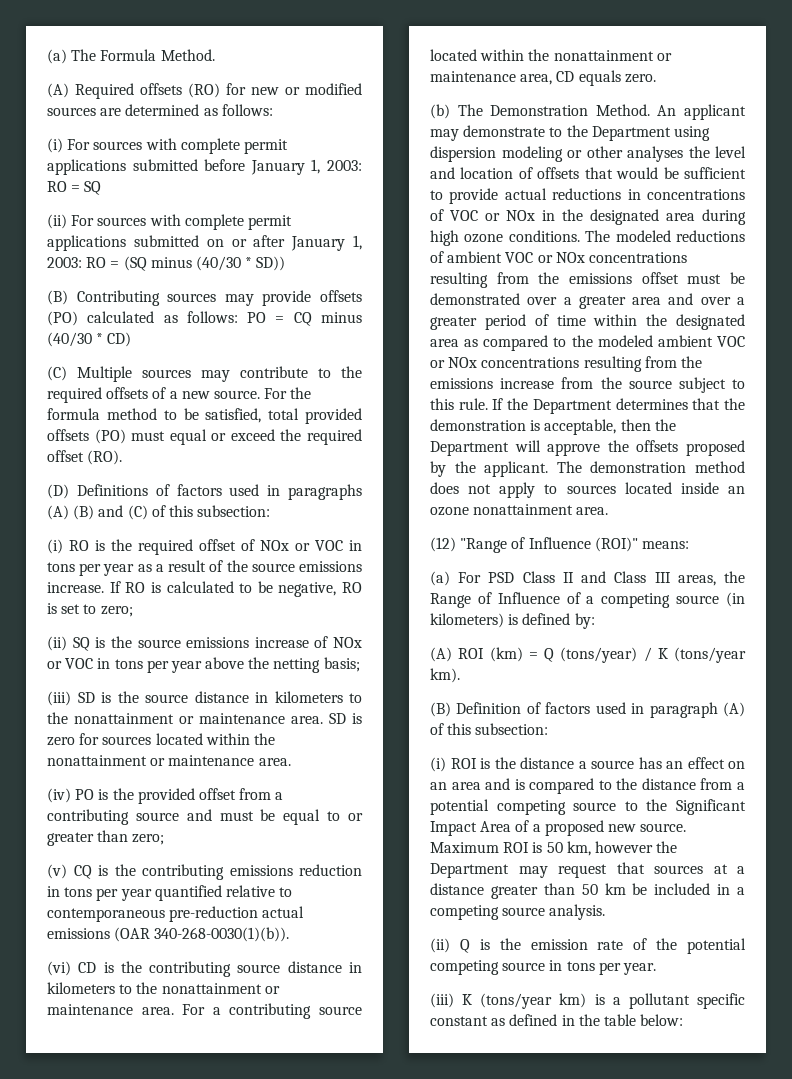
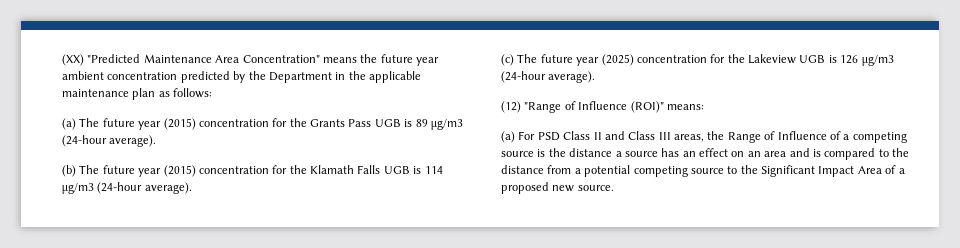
- (a) The Formula Method.
- (A) Required offsets (RO) for new or modified sources are determined as follows:
- (i) For sources with complete permit applications submitted before January 1, 2003: RO = SQ
- (ii) For sources with complete permit applications submitted on or after January 1, 2003: RO = (SQ minus (40/30 * SD))
- (B) Contributing sources may provide offsets (PO) calculated as follows: PO = CQ minus (40/30 * CD)
- (C) Multiple sources may contribute to the required offsets of a new source. For the formula method to be satisfied, total provided offsets (PO) must equal or exceed the required offset (RO).
- (D) Definitions of factors used in paragraphs (A) (B) and (C) of this subsection:
- (i) RO is the required offset of NOx or VOC in tons per year as a result of the source emissions increase. If RO is calculated to be negative, RO is set to zero;
- (ii) SQ is the source emissions increase of NOx or VOC in tons per year above the netting basis;
- (iii) SD is the source distance in kilometers to the nonattainment or maintenance area. SD is zero for sources located within the nonattainment or maintenance area.
- (iv) PO is the provided offset from a contributing source and must be equal to or greater than zero;
- (v) CQ is the contributing emissions reduction in tons per year quantified relative to contemporaneous pre-reduction actual emissions (OAR 340-268-0030(1)(b)).
- (vi) CD is the contributing source distance in kilometers to the nonattainment or maintenance area. For a contributing source located within the nonattainment or maintenance area, CD equals zero.
- (b) The Demonstration Method. An applicant may demonstrate to the Department using dispersion modeling or other analyses the level and location of offsets that would be sufficient to provide actual reductions in concentrations of VOC or NOx in the designated area during high ozone conditions. The modeled reductions of ambient VOC or NOx concentrations resulting from the emissions offset must be demonstrated over a greater area and over a greater period of time within the designated area as compared to the modeled ambient VOC or NOx concentrations resulting from the emissions increase from the source subject to this rule. If the Department determines that the demonstration is acceptable, then the Department will approve the offsets proposed by the applicant. The demonstration method does not apply to sources located inside an ozone nonattainment area.
+ (XX) "Predicted Maintenance Area Concentration" means the future year ambient concentration predicted by the Department in the applicable maintenance plan as follows:
+ (a) The future year (2015) concentration for the Grants Pass UGB is 89 µg/m3 (24-hour average).
+ (b) The future year (2015) concentration for the Klamath Falls UGB is 114 µg/m3 (24-hour average).
+ (c) The future year (2025) concentration for the Lakeview UGB is 126 µg/m3 (24-hour average).
- (a) For PSD Class II and Class III areas, the Range of Influence of a competing source (in kilometers) is defined by:
- (A) ROI (km) = Q (tons/year) / K (tons/year km).
- (B) Definition of factors used in paragraph (A) of this subsection:
- (i) ROI is the distance a source has an effect on an area and is compared to the distance from a potential competing source to the Significant Impact Area of a proposed new source. Maximum ROI is 50 km, however the Department may request that sources at a distance greater than 50 km be included in a competing source analysis.
- (ii) Q is the emission rate of the potential competing source in tons per year.
- (iii) K (tons/year km) is a pollutant specific constant as defined in the table below:
+ (a) For PSD Class II and Class III areas, the Range of Influence of a competing source is the distance a source has an effect on an area and is compared to the distance from a potential competing source to the Significant Impact Area of a proposed new source.

